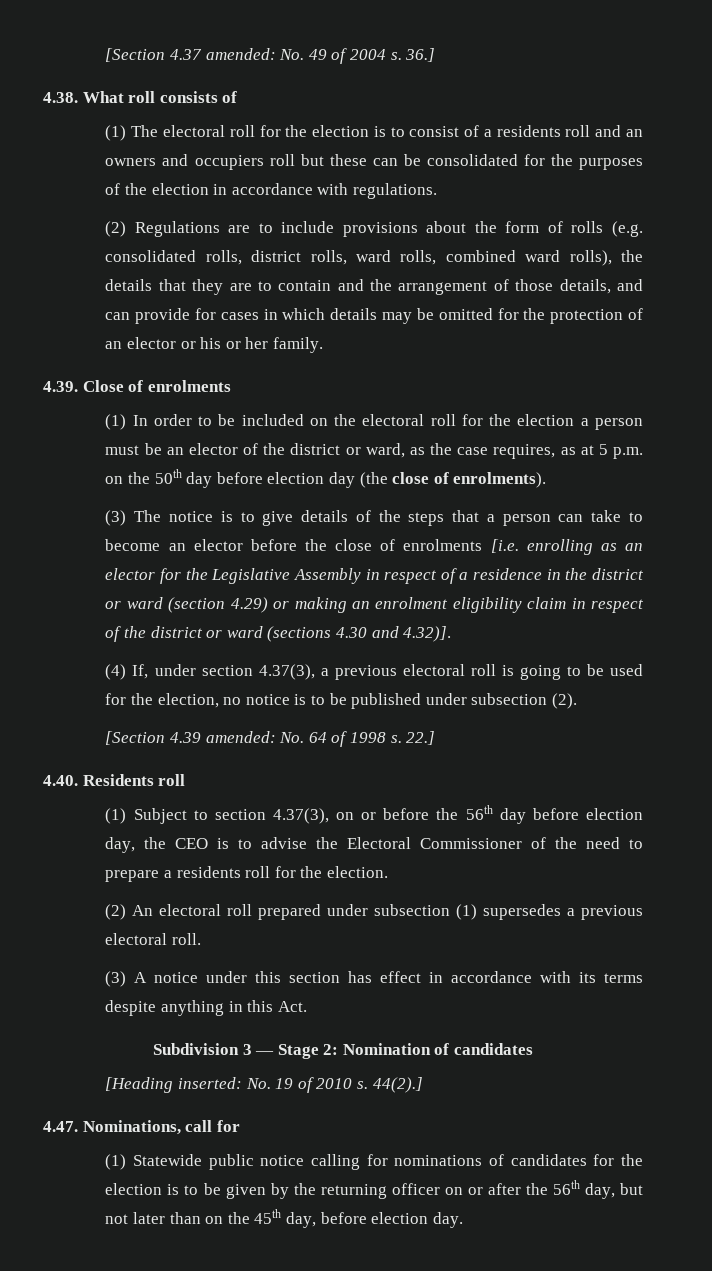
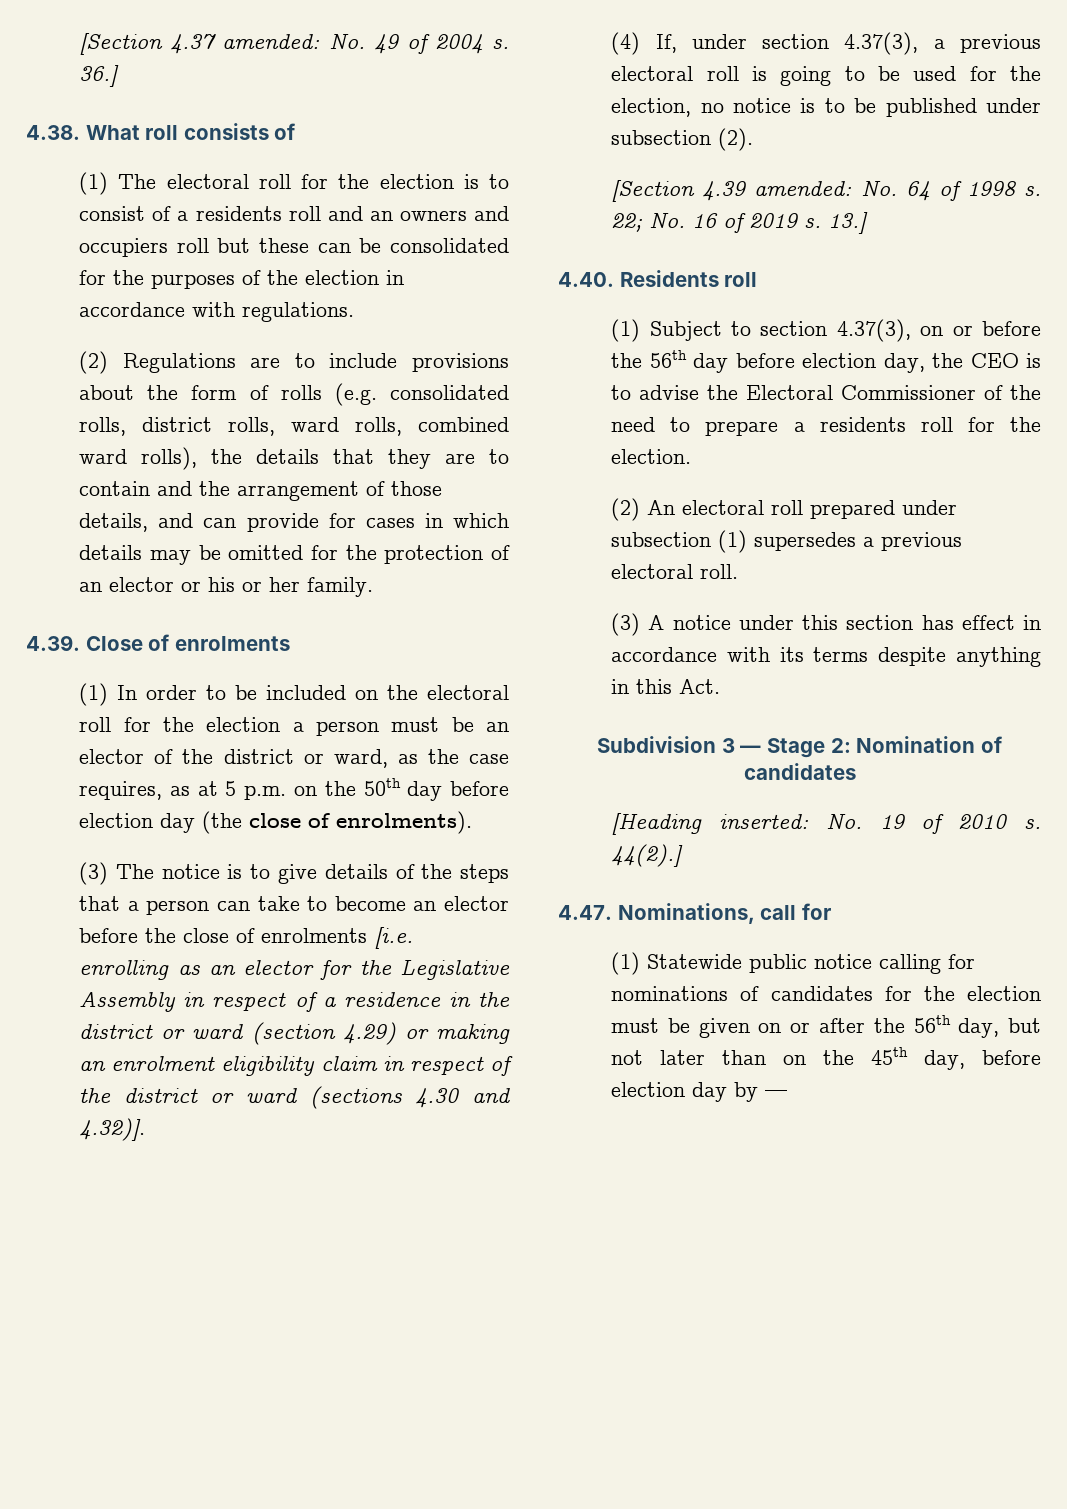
- 22.]
+ 22; No. 16 of 2019 s. 13.]
- (1) Statewide public notice calling for nominations of candidates for the election is to be given by the returning officer on or after the 56th day, but not later than on the 45th day, before election day.
+ (1) Statewide public notice calling for nominations of candidates for the election must be given on or after the 56th day, but not later than on the 45th day, before election day by —

